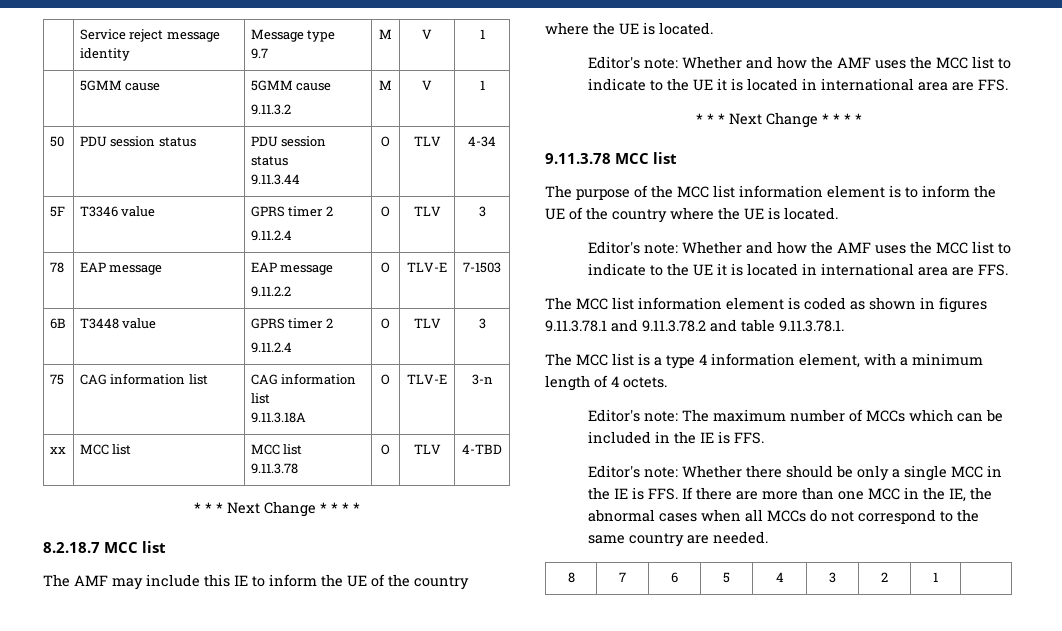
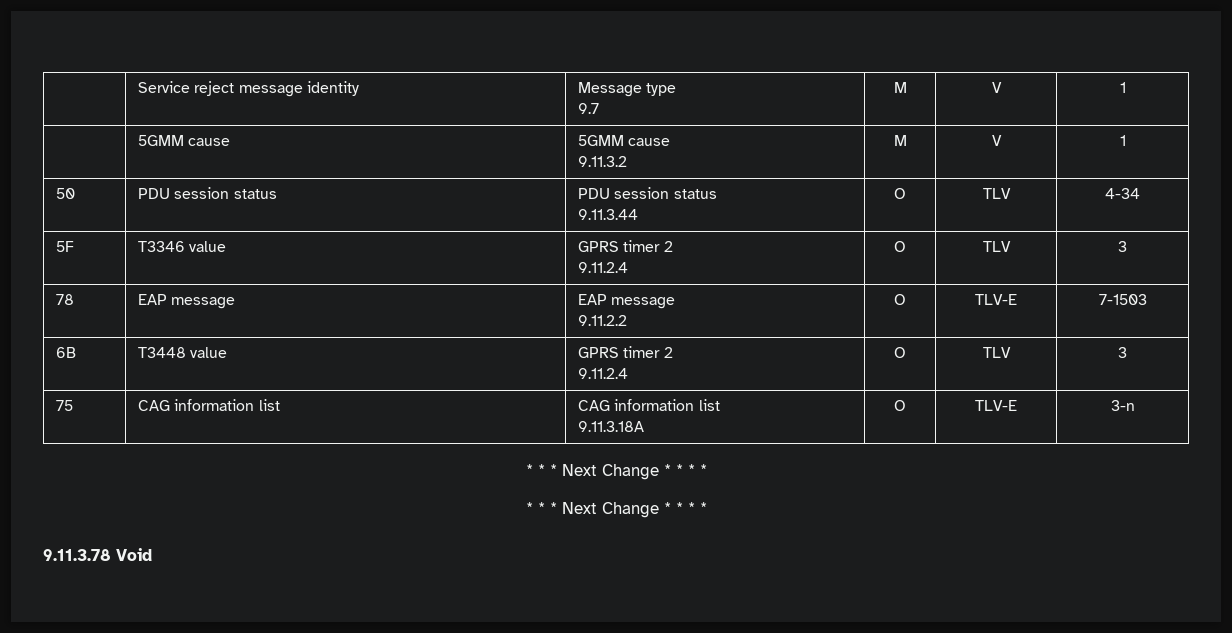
  75 | CAG information list | CAG information list
  9.11.3.18A | O | TLV-E | 3-n
- xx | MCC list | MCC list
- 9.11.3.78 | O | TLV | 4-TBD
  * * * Next Change * * * *
- 8.2.18.7 MCC list
- The AMF may include this IE to inform the UE of the country where the UE is located.
- Editor's note: Whether and how the AMF uses the MCC list to indicate to the UE it is located in international area are FFS.
- 9.11.3.78 MCC list
- The purpose of the MCC list information element is to inform the UE of the country where the UE is located.
- Editor's note: Whether and how the AMF uses the MCC list to indicate to the UE it is located in international area are FFS.
- The MCC list information element is coded as shown in figures 9.11.3.78.1 and 9.11.3.78.2 and table 9.11.3.78.1.
- The MCC list is a type 4 information element, with a minimum length of 4 octets.
- Editor's note: The maximum number of MCCs which can be included in the IE is FFS.
- Editor's note: Whether there should be only a single MCC in the IE is FFS. If there are more than one MCC in the IE, the abnormal cases when all MCCs do not correspond to the same country are needed.
- 8 | 7 | 6 | 5 | 4 | 3 | 2 | 1 |
+ 9.11.3.78 Void

